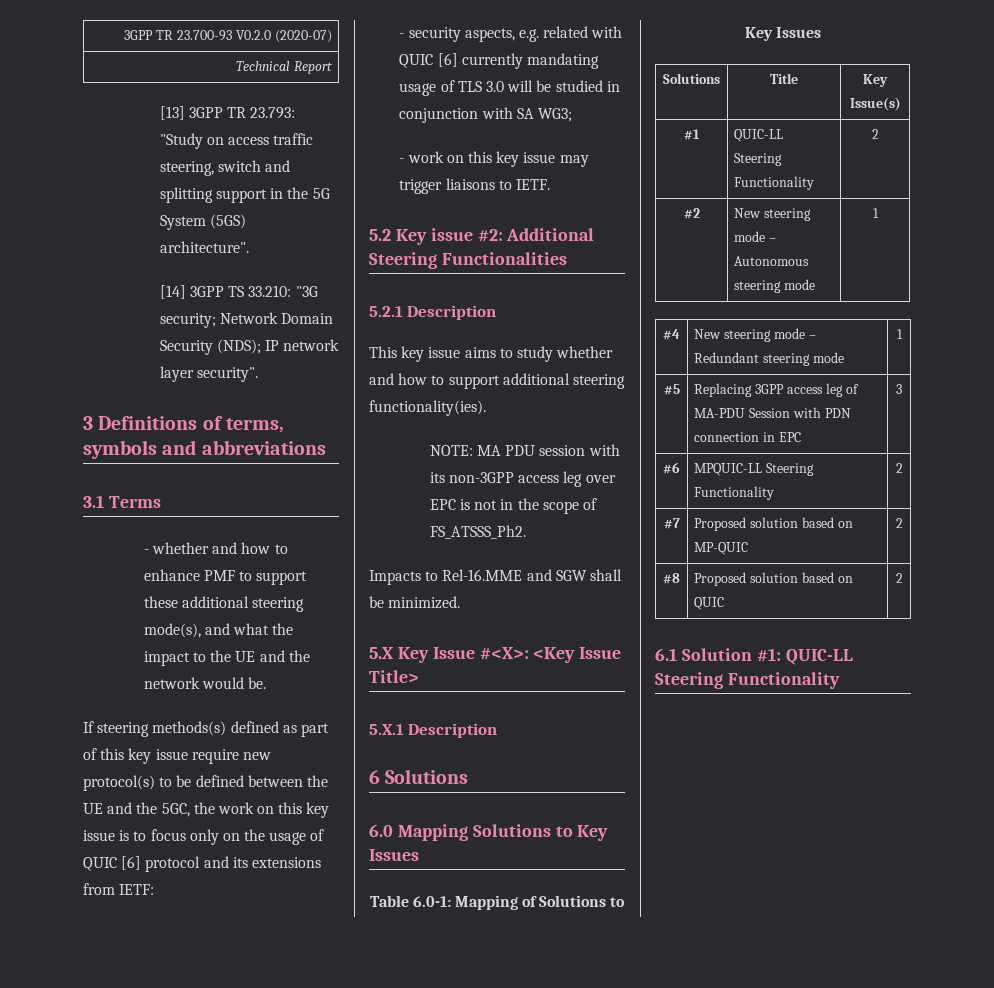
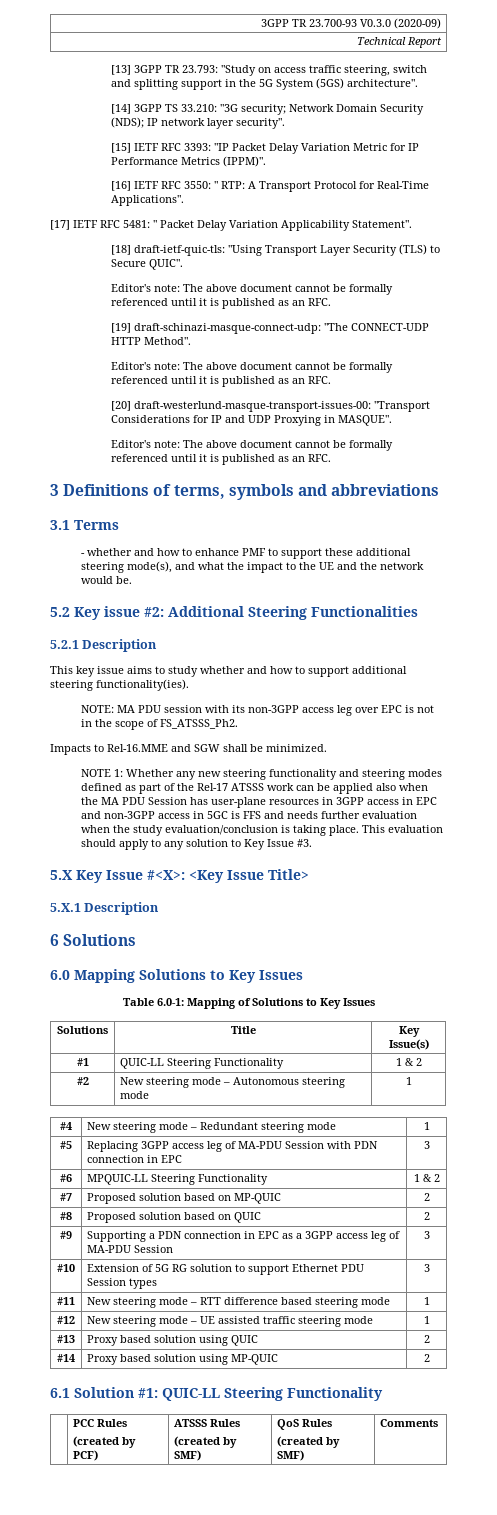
- 3GPP TR 23.700-93 V0.2.0 (2020-07)
+ 3GPP TR 23.700-93 V0.3.0 (2020-09)
+ [15] IETF RFC 3393: "IP Packet Delay Variation Metric for IP Performance Metrics (IPPM)".
+ [16] IETF RFC 3550: " RTP: A Transport Protocol for Real-Time Applications".
+ [17] IETF RFC 5481: " Packet Delay Variation Applicability Statement".
+ [18] draft-ietf-quic-tls: "Using Transport Layer Security (TLS) to Secure QUIC".
+ Editor's note: The above document cannot be formally referenced until it is published as an RFC.
+ [19] draft-schinazi-masque-connect-udp: "The CONNECT-UDP HTTP Method".
+ Editor's note: The above document cannot be formally referenced until it is published as an RFC.
+ [20] draft-westerlund-masque-transport-issues-00: "Transport Considerations for IP and UDP Proxying in MASQUE".
+ Editor's note: The above document cannot be formally referenced until it is published as an RFC.
- If steering methods(s) defined as part of this key issue require new protocol(s) to be defined between the UE and the 5GC, the work on this key issue is to focus only on the usage of QUIC [6] protocol and its extensions from IETF:
- - security aspects, e.g. related with QUIC [6] currently mandating usage of TLS 3.0 will be studied in conjunction with SA WG3;
- - work on this key issue may trigger liaisons to IETF.
+ NOTE 1: Whether any new steering functionality and steering modes defined as part of the Rel-17 ATSSS work can be applied also when the MA PDU Session has user-plane resources in 3GPP access in EPC and non-3GPP access in 5GC is FFS and needs further evaluation when the study evaluation/conclusion is taking place. This evaluation should apply to any solution to Key Issue #3.
- #1 | QUIC-LL Steering Functionality | 2
+ #1 | QUIC-LL Steering Functionality | 1 & 2
- #6 | MPQUIC-LL Steering Functionality | 2
+ #6 | MPQUIC-LL Steering Functionality | 1 & 2
+ #9 | Supporting a PDN connection in EPC as a 3GPP access leg of MA-PDU Session | 3
+ #10 | Extension of 5G RG solution to support Ethernet PDU Session types | 3
+ #11 | New steering mode – RTT difference based steering mode | 1
+ #12 | New steering mode – UE assisted traffic steering mode | 1
+ #13 | Proxy based solution using QUIC | 2
+ #14 | Proxy based solution using MP-QUIC | 2
+ | PCC Rules
+ (created by PCF) | ATSSS Rules
+ (created by SMF) | QoS Rules
+ (created by SMF) | Comments

